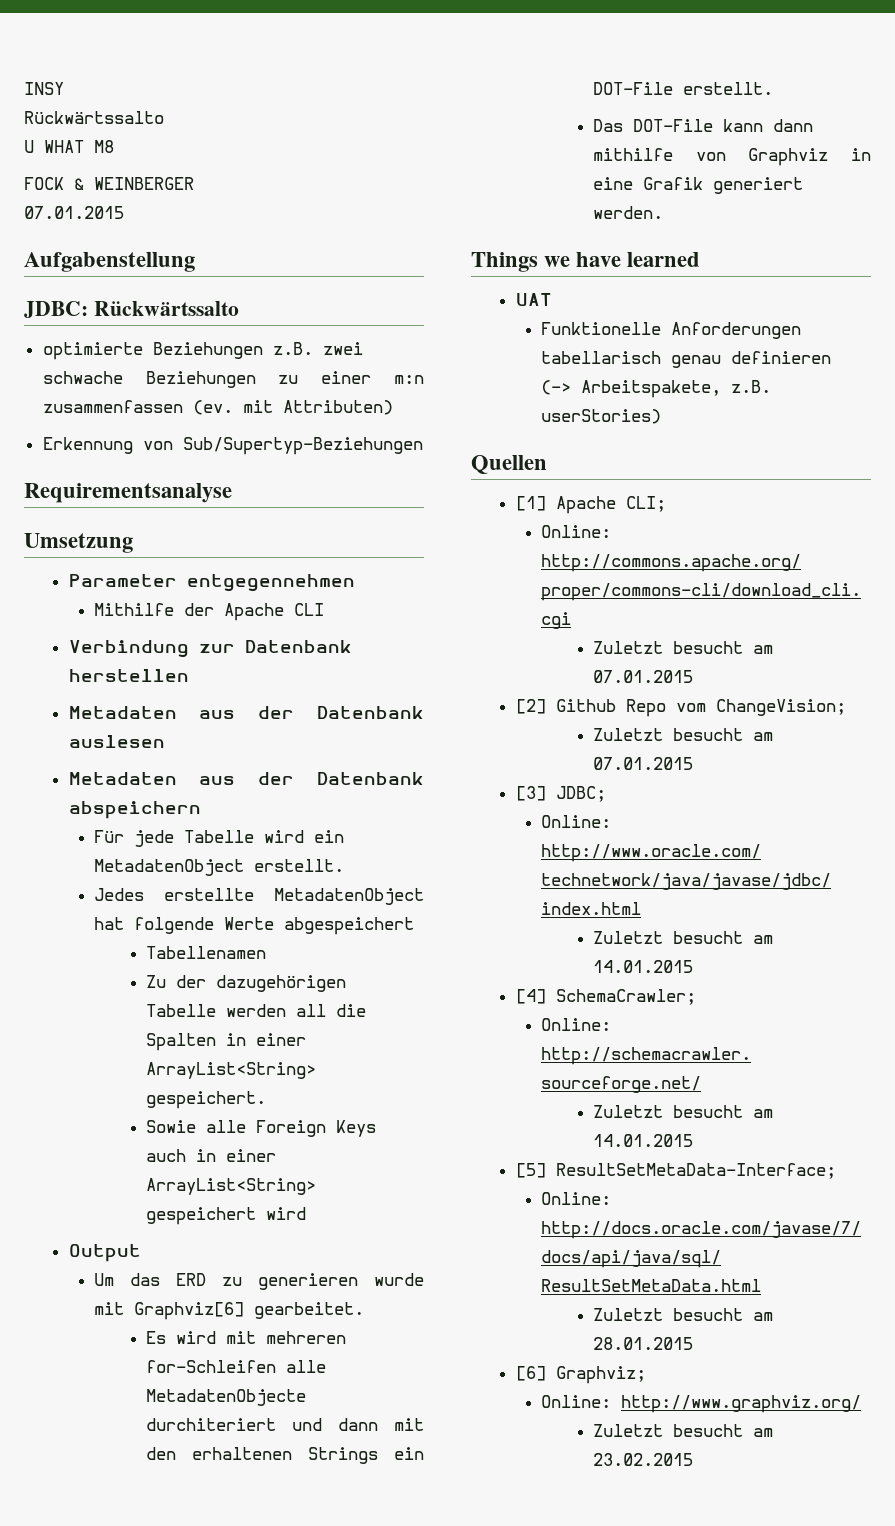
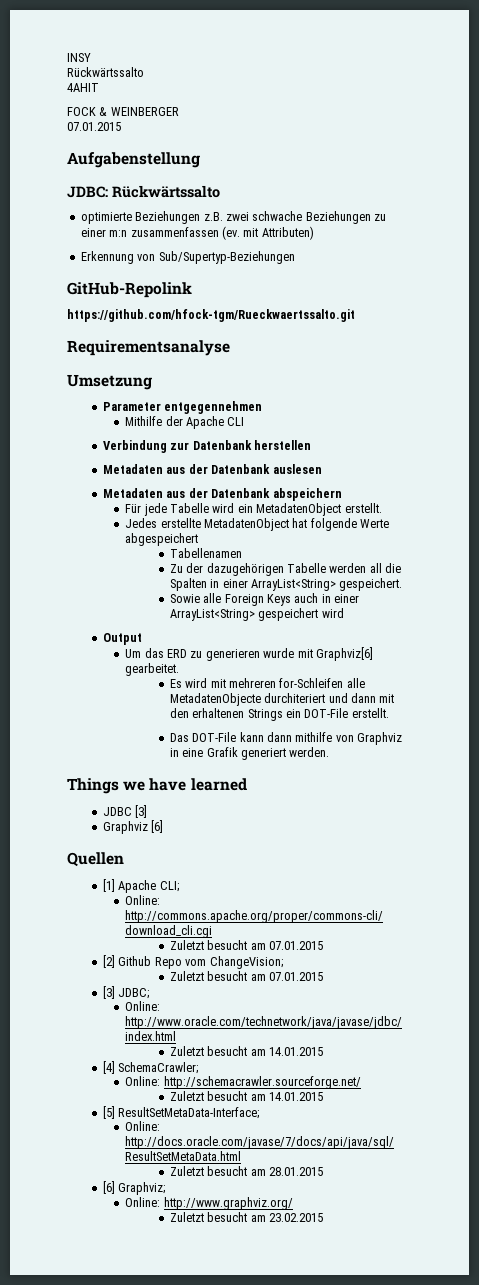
- U WHAT M8
+ 4AHIT
+ GitHub-Repolink
+ https://github.com/hfock-tgm/Rueckwaertssalto.git
- UAT
- Funktionelle Anforderungen tabellarisch genau definieren (-> Arbeitspakete, z.B. userStories)
+ JDBC [3]
+ Graphviz [6]

